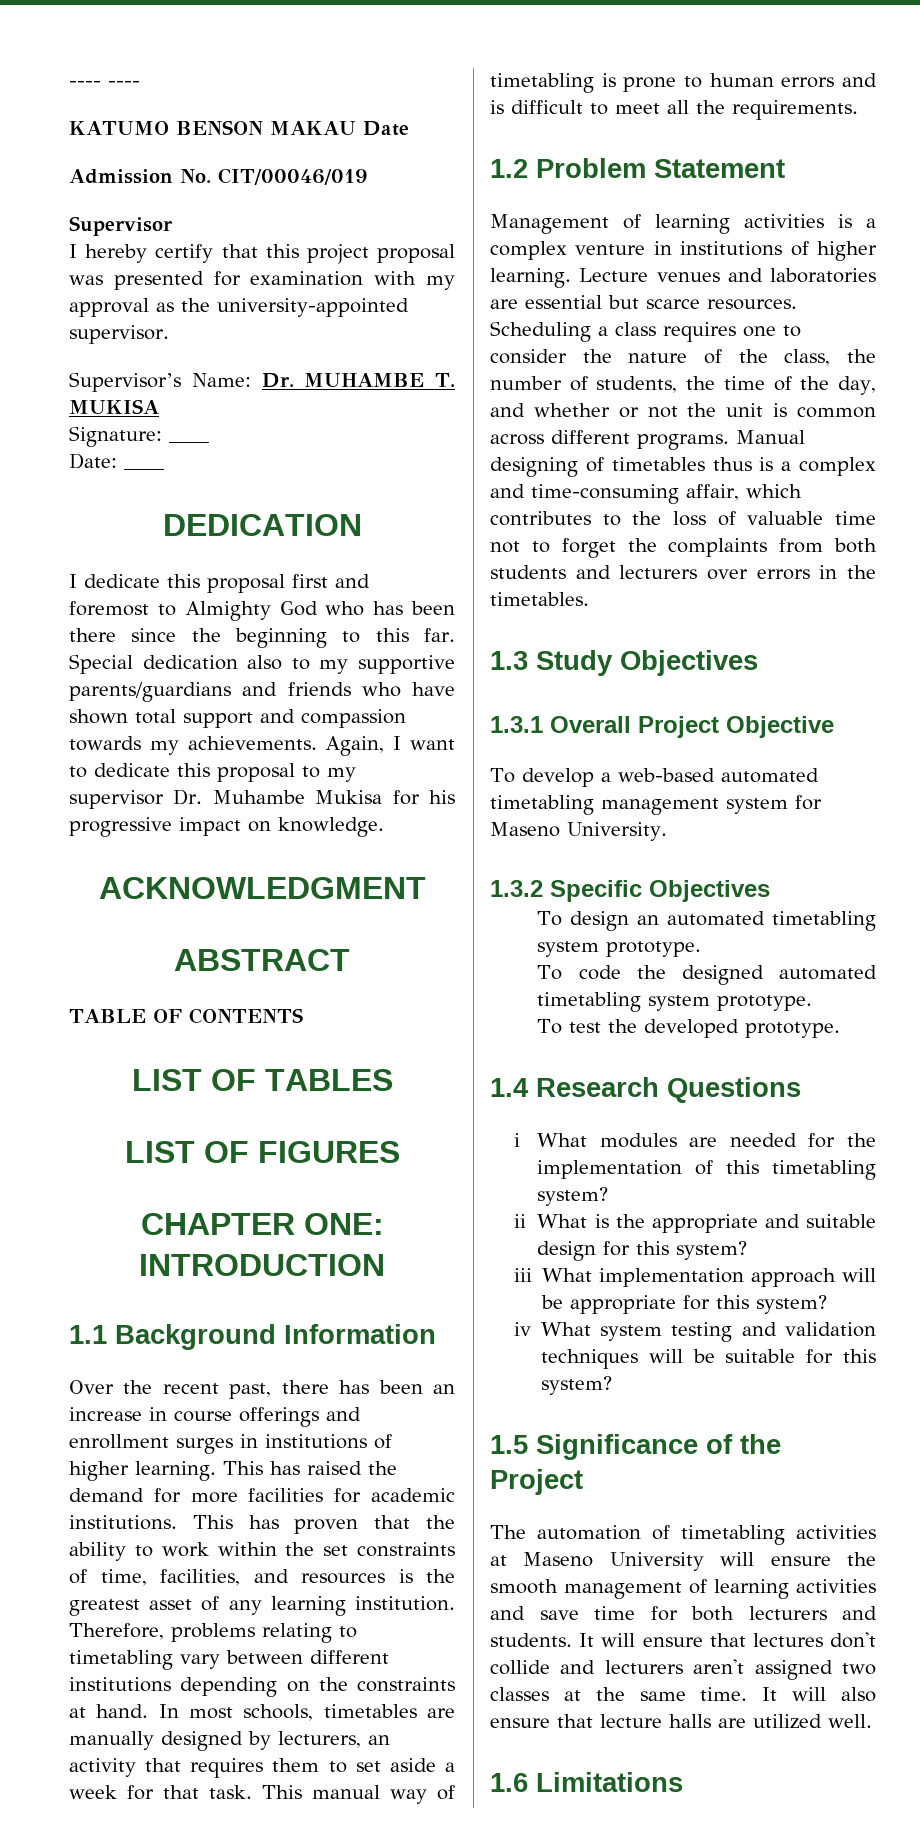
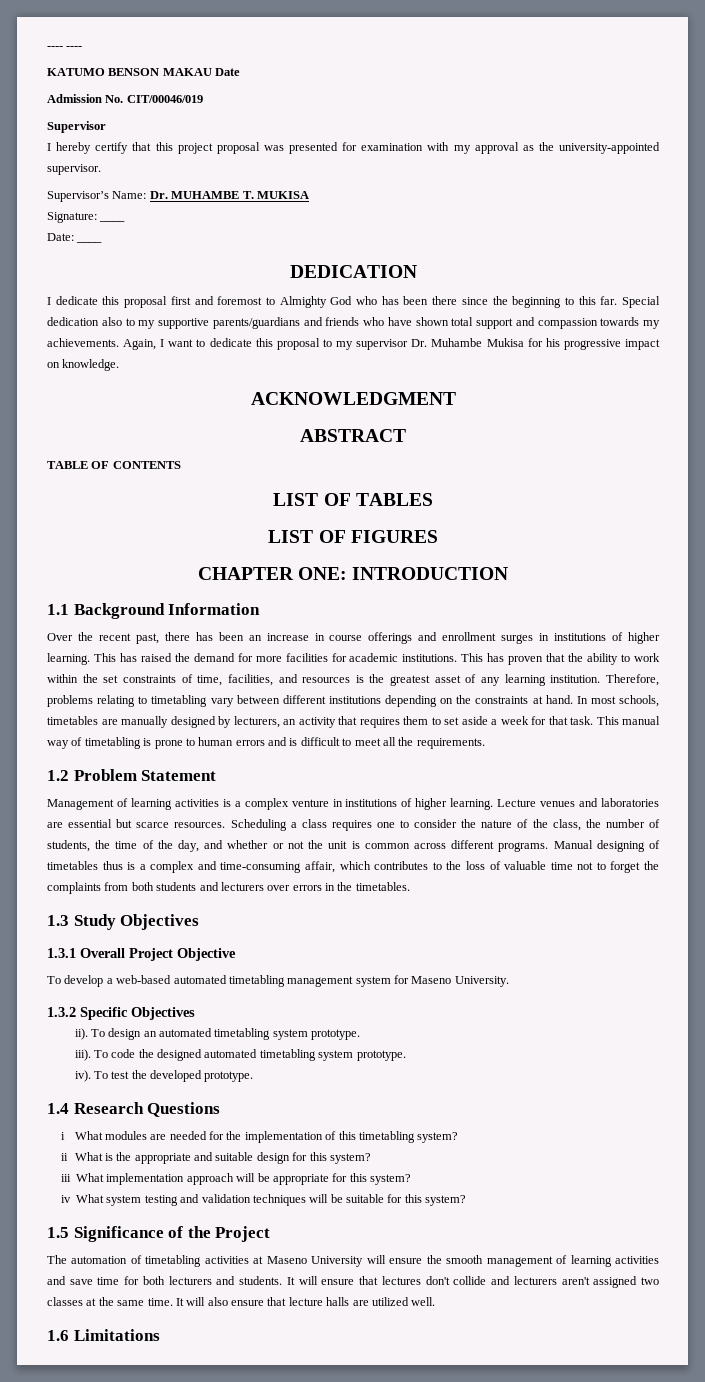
+ ii).
+ iii).
+ iv).

